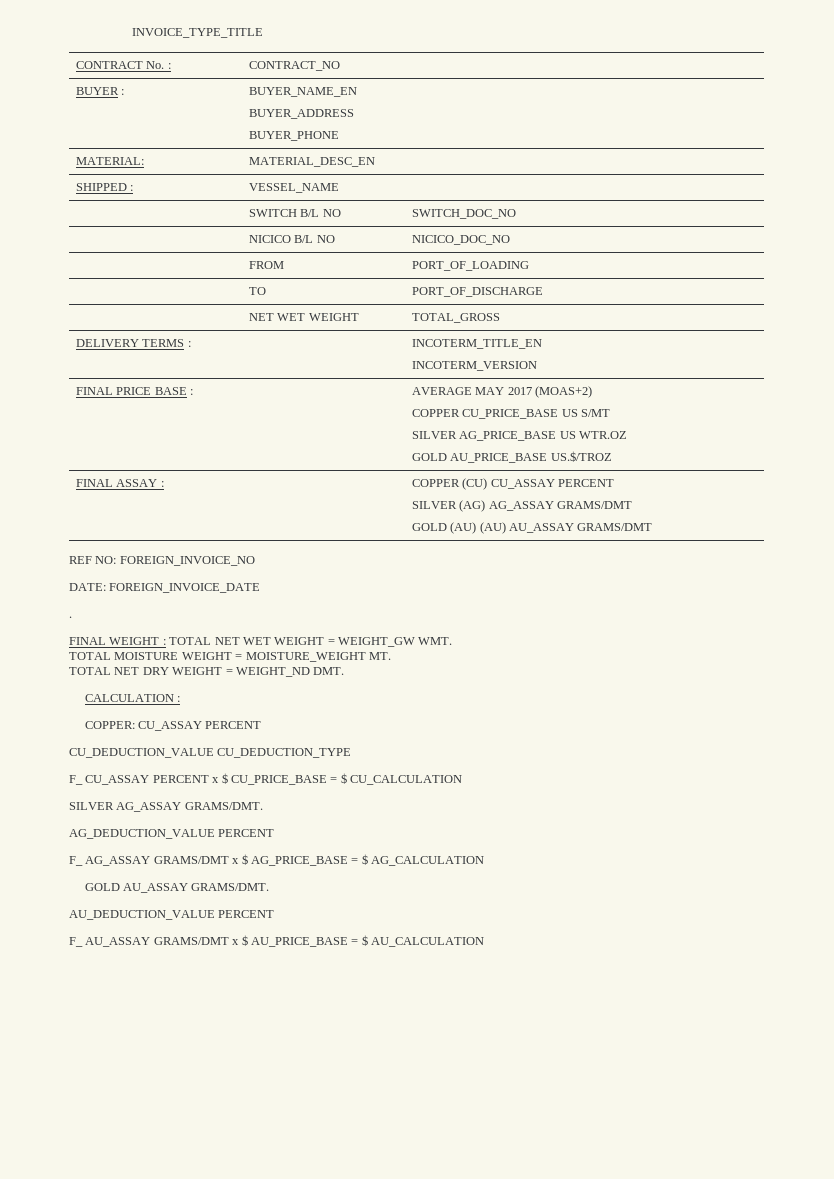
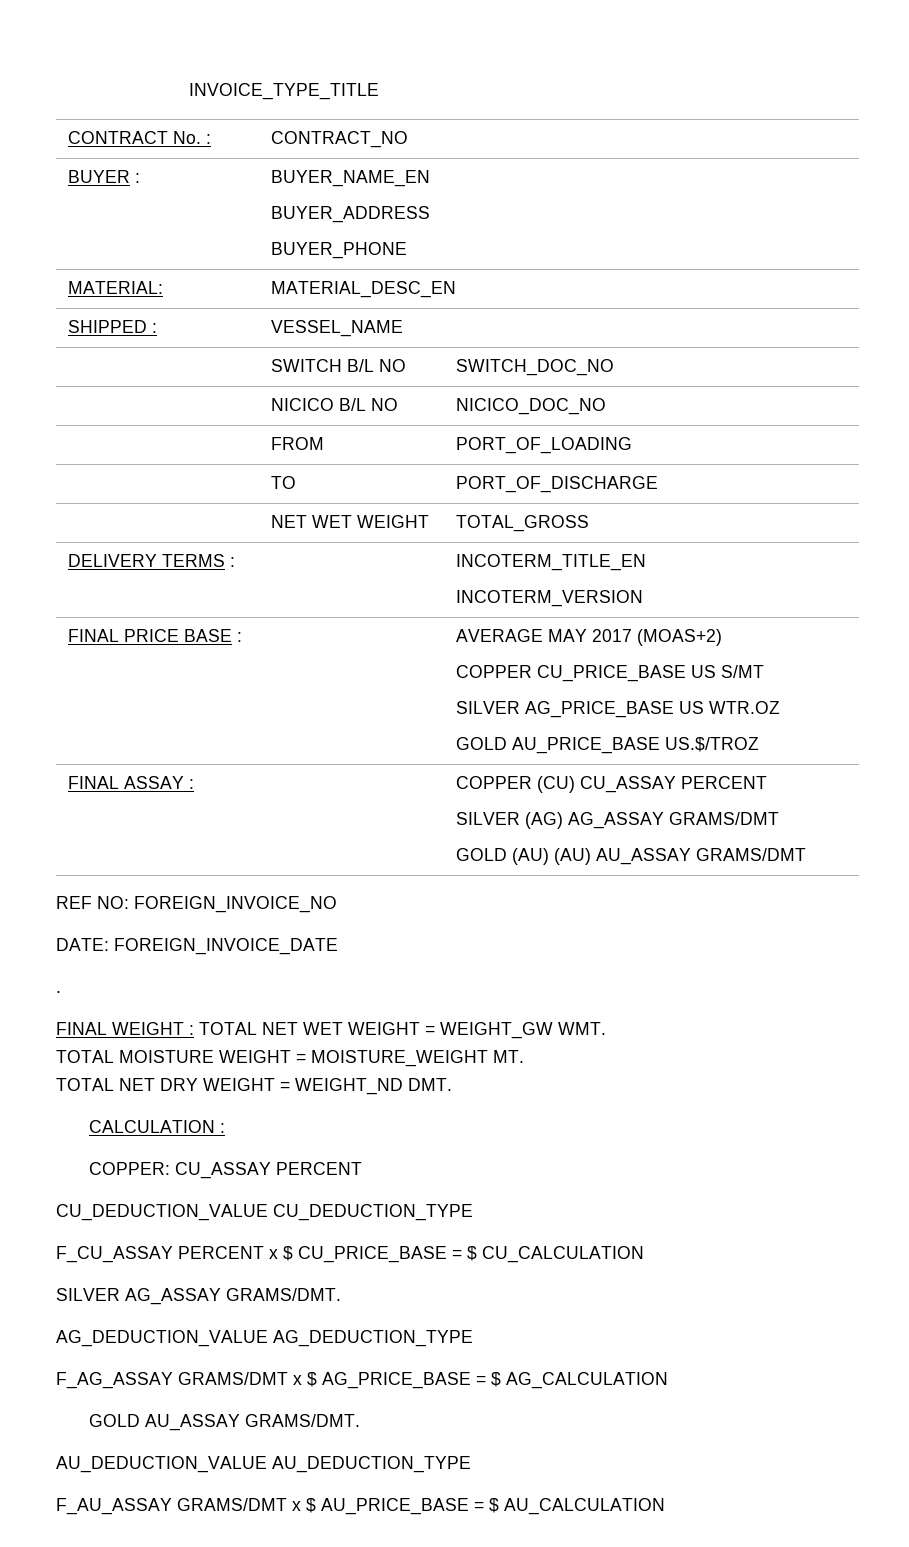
- F_ CU_ASSAY PERCENT x $ CU_PRICE_BASE = $ CU_CALCULATION
+ F_CU_ASSAY PERCENT x $ CU_PRICE_BASE = $ CU_CALCULATION
- AG_DEDUCTION_VALUE PERCENT
- F_ AG_ASSAY GRAMS/DMT x $ AG_PRICE_BASE = $ AG_CALCULATION
+ AG_DEDUCTION_VALUE AG_DEDUCTION_TYPE
+ F_AG_ASSAY GRAMS/DMT x $ AG_PRICE_BASE = $ AG_CALCULATION
- AU_DEDUCTION_VALUE PERCENT
- F_ AU_ASSAY GRAMS/DMT x $ AU_PRICE_BASE = $ AU_CALCULATION
+ AU_DEDUCTION_VALUE AU_DEDUCTION_TYPE
+ F_AU_ASSAY GRAMS/DMT x $ AU_PRICE_BASE = $ AU_CALCULATION

